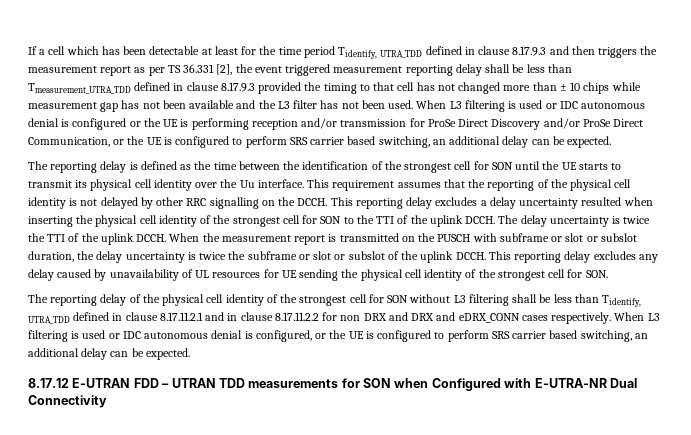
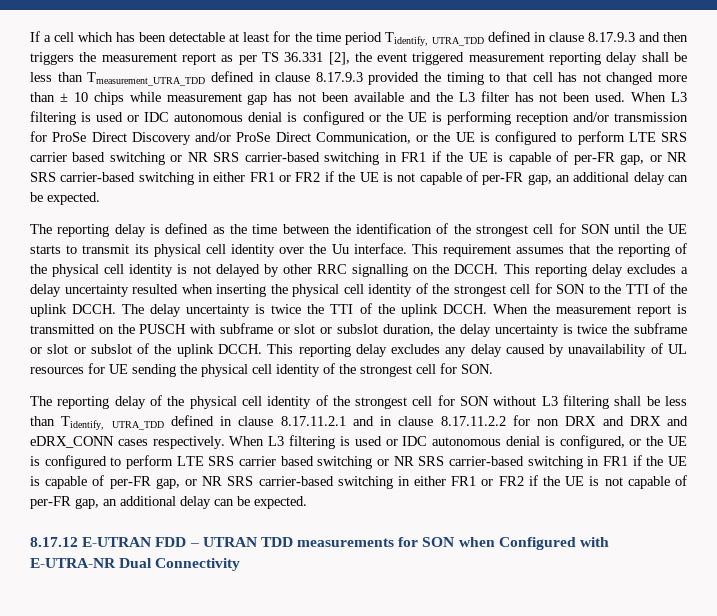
- When L3 filtering is used or IDC autonomous denial is configured or the UE is performing reception and/or transmission for ProSe Direct Discovery and/or ProSe Direct Communication, or the UE is configured to perform SRS carrier based switching, an additional delay can be expected.
+ When L3 filtering is used or IDC autonomous denial is configured or the UE is performing reception and/or transmission for ProSe Direct Discovery and/or ProSe Direct Communication, or the UE is configured to perform LTE SRS carrier based switching or NR SRS carrier-based switching in FR1 if the UE is capable of per-FR gap, or NR SRS carrier-based switching in either FR1 or FR2 if the UE is not capable of per-FR gap, an additional delay can be expected.
- When L3 filtering is used or IDC autonomous denial is configured, or the UE is configured to perform SRS carrier based switching, an additional delay can be expected.
+ When L3 filtering is used or IDC autonomous denial is configured, or the UE is configured to perform LTE SRS carrier based switching or NR SRS carrier-based switching in FR1 if the UE is capable of per-FR gap, or NR SRS carrier-based switching in either FR1 or FR2 if the UE is not capable of per-FR gap, an additional delay can be expected.

